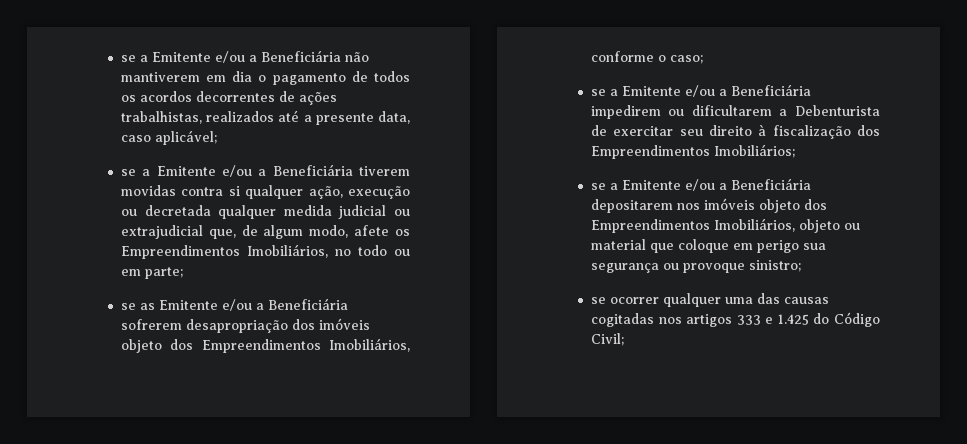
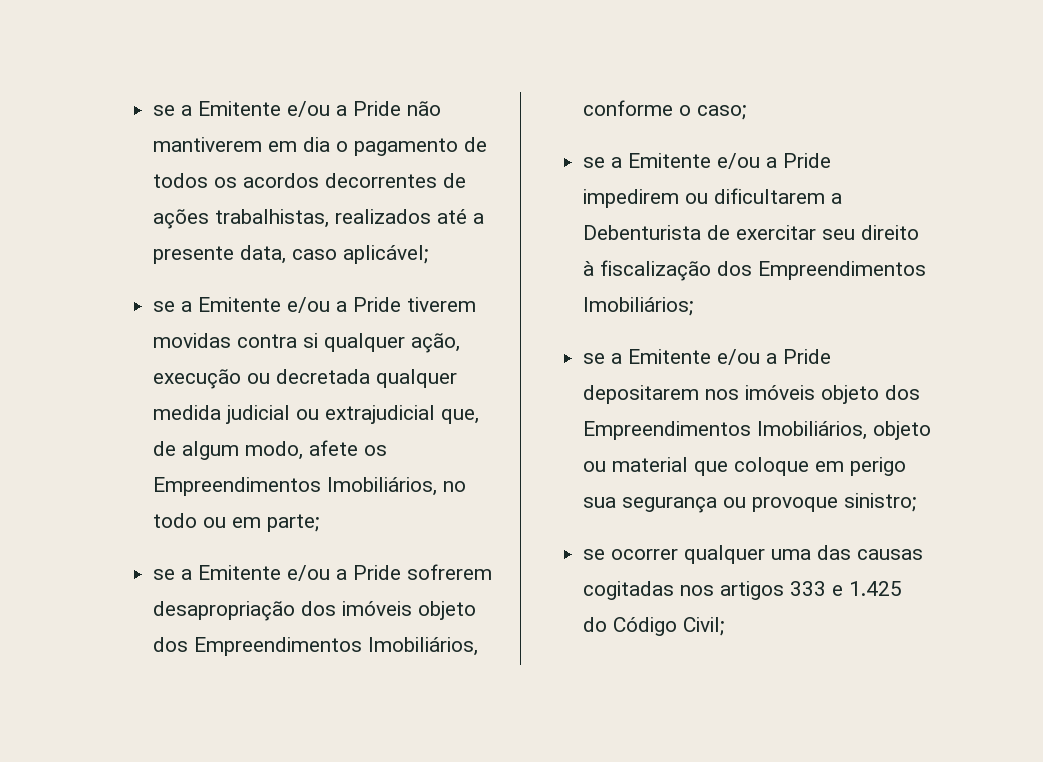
- se a Emitente e/ou a Beneficiária não mantiverem em dia o pagamento de todos os acordos decorrentes de ações trabalhistas, realizados até a presente data, caso aplicável;
+ se a Emitente e/ou a Pride não mantiverem em dia o pagamento de todos os acordos decorrentes de ações trabalhistas, realizados até a presente data, caso aplicável;
- se a Emitente e/ou a Beneficiária tiverem movidas contra si qualquer ação, execução ou decretada qualquer medida judicial ou extrajudicial que, de algum modo, afete os Empreendimentos Imobiliários, no todo ou em parte;
+ se a Emitente e/ou a Pride tiverem movidas contra si qualquer ação, execução ou decretada qualquer medida judicial ou extrajudicial que, de algum modo, afete os Empreendimentos Imobiliários, no todo ou em parte;
- se as Emitente e/ou a Beneficiária sofrerem desapropriação dos imóveis objeto dos Empreendimentos Imobiliários, conforme o caso;
+ se a Emitente e/ou a Pride sofrerem desapropriação dos imóveis objeto dos Empreendimentos Imobiliários, conforme o caso;
- se a Emitente e/ou a Beneficiária impedirem ou dificultarem a Debenturista de exercitar seu direito à fiscalização dos Empreendimentos Imobiliários;
+ se a Emitente e/ou a Pride impedirem ou dificultarem a Debenturista de exercitar seu direito à fiscalização dos Empreendimentos Imobiliários;
- se a Emitente e/ou a Beneficiária depositarem nos imóveis objeto dos Empreendimentos Imobiliários, objeto ou material que coloque em perigo sua segurança ou provoque sinistro;
+ se a Emitente e/ou a Pride depositarem nos imóveis objeto dos Empreendimentos Imobiliários, objeto ou material que coloque em perigo sua segurança ou provoque sinistro;

